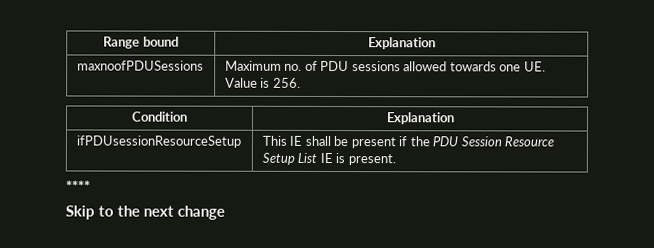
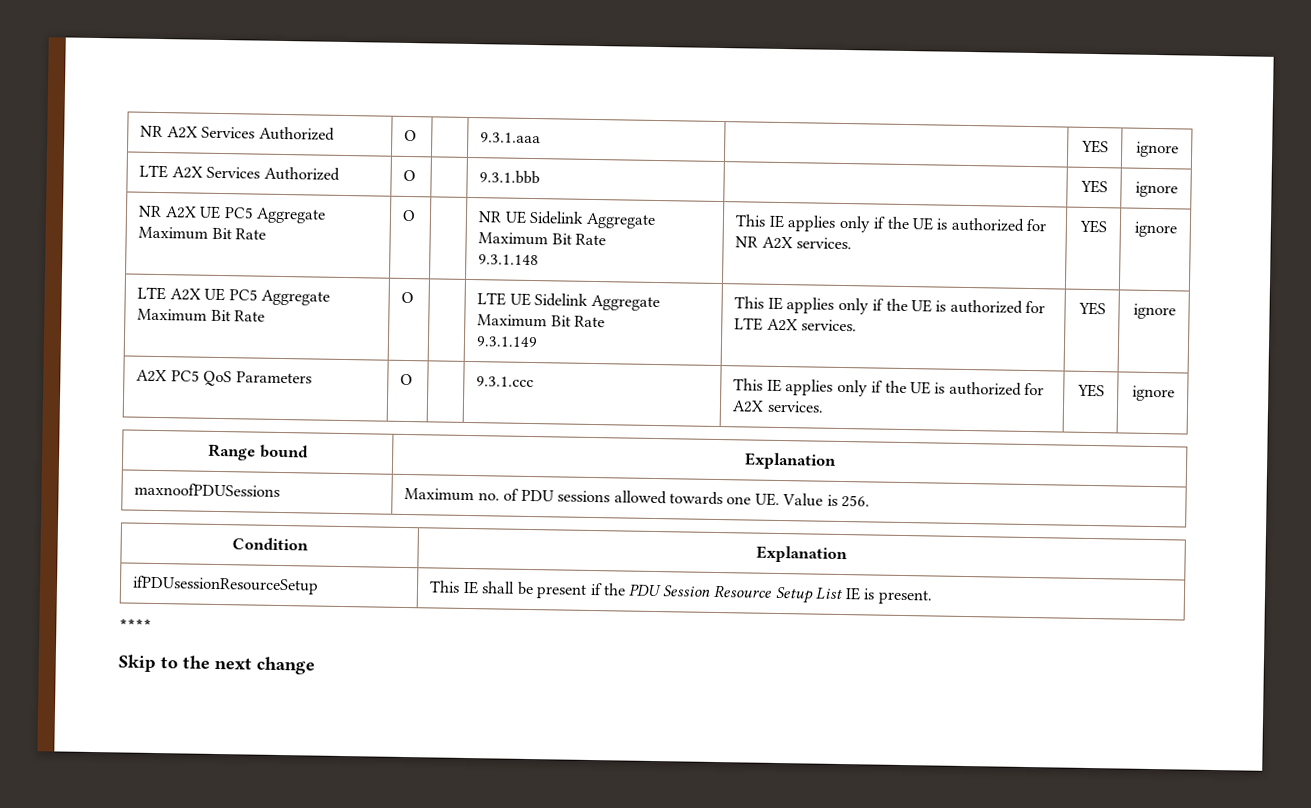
+ NR A2X Services Authorized | O | | 9.3.1.aaa | | YES | ignore
+ LTE A2X Services Authorized | O | | 9.3.1.bbb | | YES | ignore
+ NR A2X UE PC5 Aggregate Maximum Bit Rate | O | | NR UE Sidelink Aggregate Maximum Bit Rate
+ 9.3.1.148 | This IE applies only if the UE is authorized for NR A2X services. | YES | ignore
+ LTE A2X UE PC5 Aggregate Maximum Bit Rate | O | | LTE UE Sidelink Aggregate Maximum Bit Rate
+ 9.3.1.149 | This IE applies only if the UE is authorized for LTE A2X services. | YES | ignore
+ A2X PC5 QoS Parameters | O | | 9.3.1.ccc | This IE applies only if the UE is authorized for A2X services. | YES | ignore

